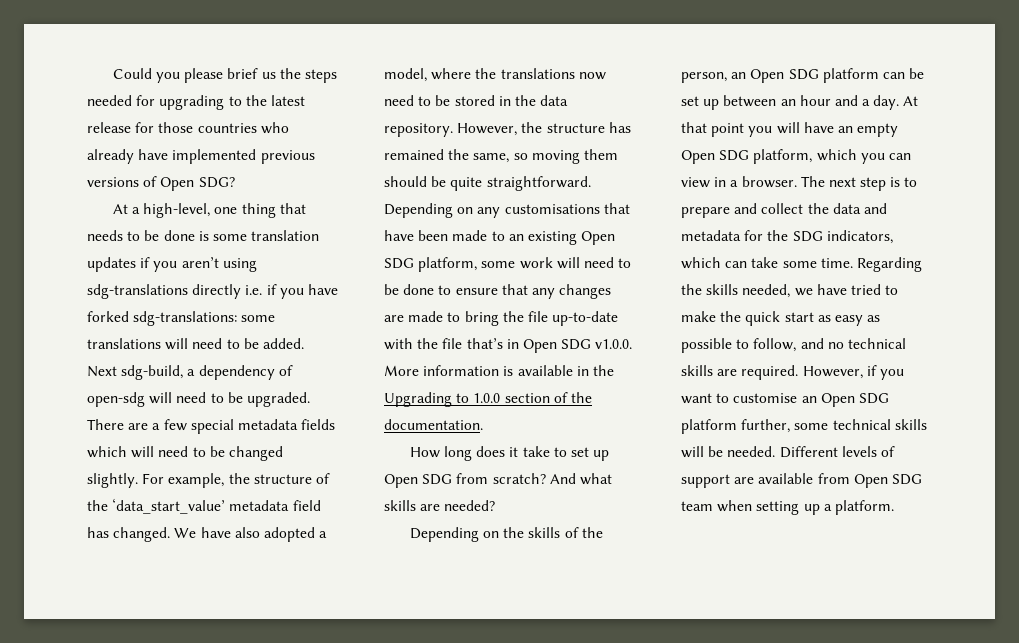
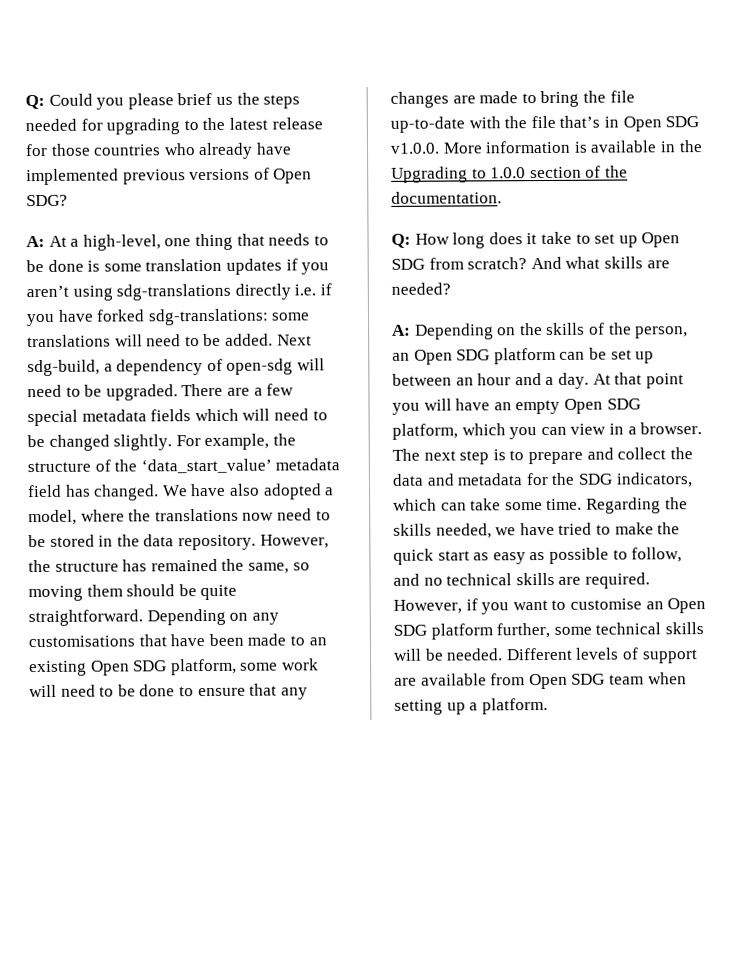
- Could you please brief us the steps needed for upgrading to the latest release for those countries who already have implemented previous versions of Open SDG?
+ Q: Could you please brief us the steps needed for upgrading to the latest release for those countries who already have implemented previous versions of Open SDG?
- At a high-level, one thing that needs to be done is some translation updates if you aren’t using sdg-translations directly i.e. if you have forked sdg-translations: some translations will need to be added.
+ A: At a high-level, one thing that needs to be done is some translation updates if you aren’t using sdg-translations directly i.e. if you have forked sdg-translations: some translations will need to be added.
- How long does it take to set up Open SDG from scratch?
+ Q: How long does it take to set up Open SDG from scratch?
- Depending on the skills of the person, an Open SDG platform can be set up between an hour and a day.
+ A: Depending on the skills of the person, an Open SDG platform can be set up between an hour and a day.

